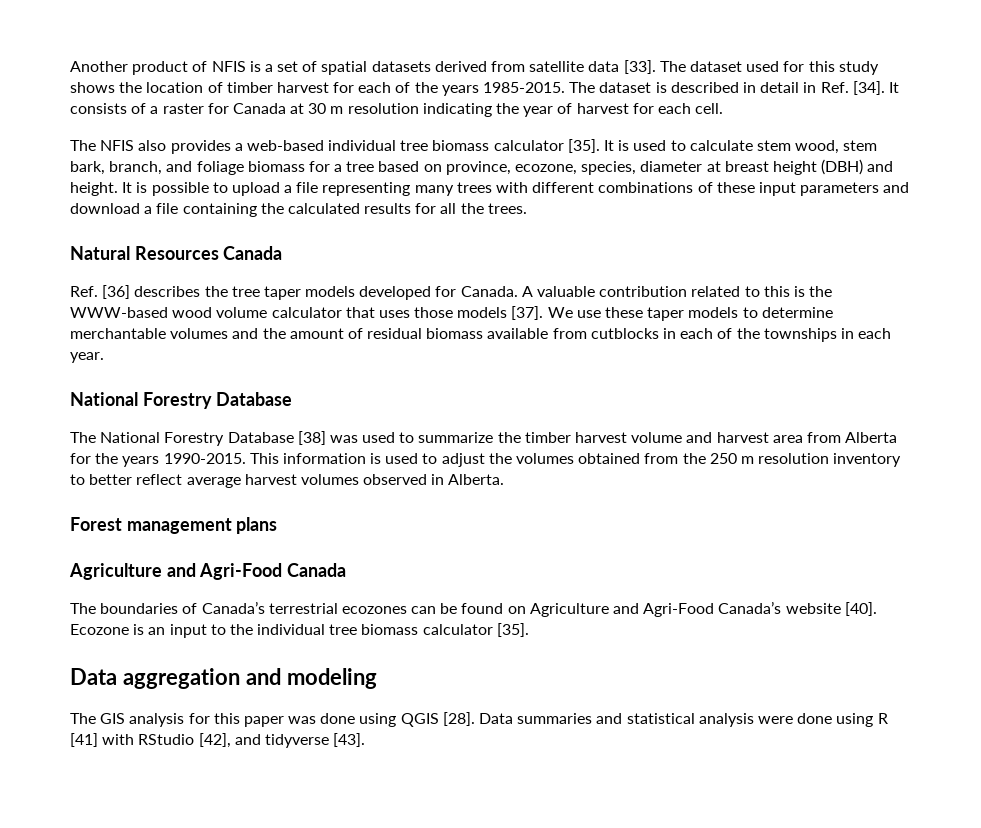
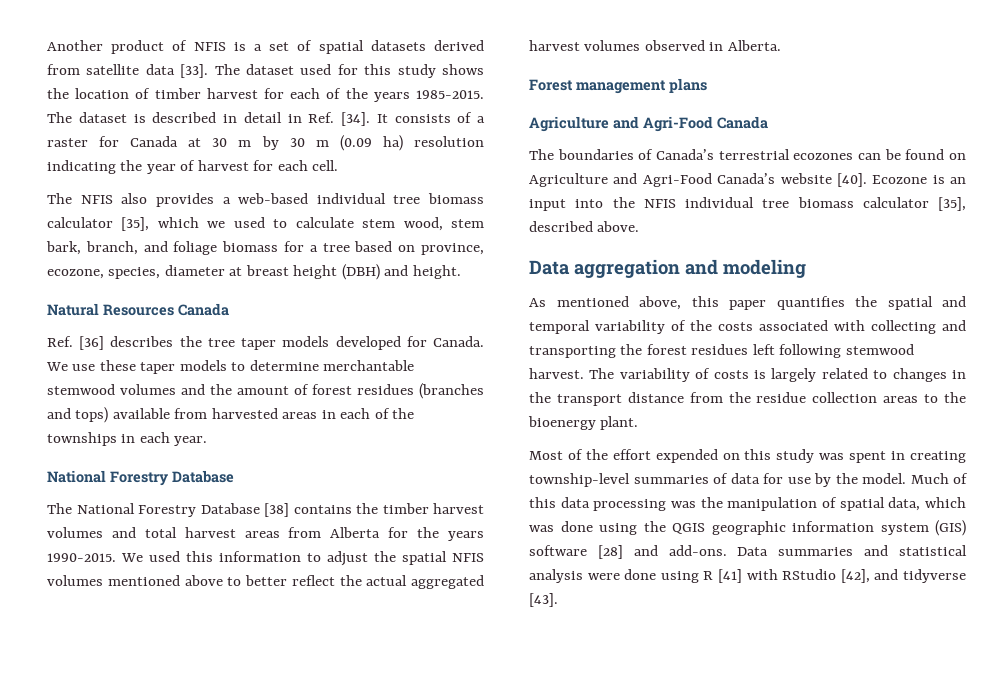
- It consists of a raster for Canada at 30 m resolution indicating the year of harvest for each cell.
+ It consists of a raster for Canada at 30 m by 30 m (0.09 ha) resolution indicating the year of harvest for each cell.
- The NFIS also provides a web-based individual tree biomass calculator [35]. It is used to calculate stem wood, stem bark, branch, and foliage biomass for a tree based on province, ecozone, species, diameter at breast height (DBH) and height. It is possible to upload a file representing many trees with different combinations of these input parameters and download a file containing the calculated results for all the trees.
+ The NFIS also provides a web-based individual tree biomass calculator [35], which we used to calculate stem wood, stem bark, branch, and foliage biomass for a tree based on province, ecozone, species, diameter at breast height (DBH) and height.
- A valuable contribution related to this is the WWW-based wood volume calculator that uses those models [37].
- We use these taper models to determine merchantable volumes and the amount of residual biomass available from cutblocks in each of the townships in each year.
+ We use these taper models to determine merchantable stemwood volumes and the amount of forest residues (branches and tops) available from harvested areas in each of the townships in each year.
- The National Forestry Database [38] was used to summarize the timber harvest volume and harvest area from Alberta for the years 1990-2015.
+ The National Forestry Database [38] contains the timber harvest volumes and total harvest areas from Alberta for the years 1990-2015.
- This information is used to adjust the volumes obtained from the 250 m resolution inventory to better reflect average harvest volumes observed in Alberta.
+ We used this information to adjust the spatial NFIS volumes mentioned above to better reflect the actual aggregated harvest volumes observed in Alberta.
- Ecozone is an input to the individual tree biomass calculator [35].
+ Ecozone is an input into the NFIS individual tree biomass calculator [35], described above.
- The GIS analysis for this paper was done using QGIS [28].
+ As mentioned above, this paper quantifies the spatial and temporal variability of the costs associated with collecting and transporting the forest residues left following stemwood harvest. The variability of costs is largely related to changes in the transport distance from the residue collection areas to the bioenergy plant.
+ Most of the effort expended on this study was spent in creating township-level summaries of data for use by the model. Much of this data processing was the manipulation of spatial data, which was done using the QGIS geographic information system (GIS) software [28] and add-ons.

